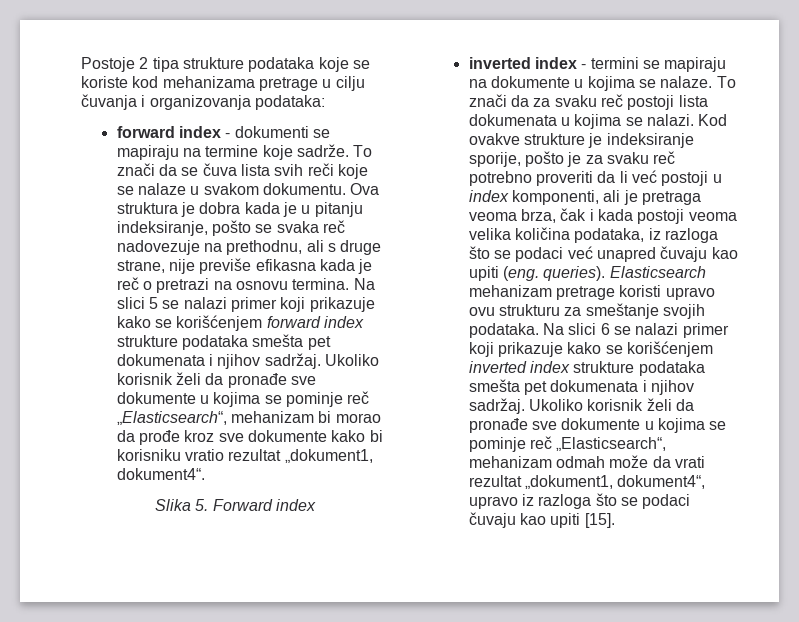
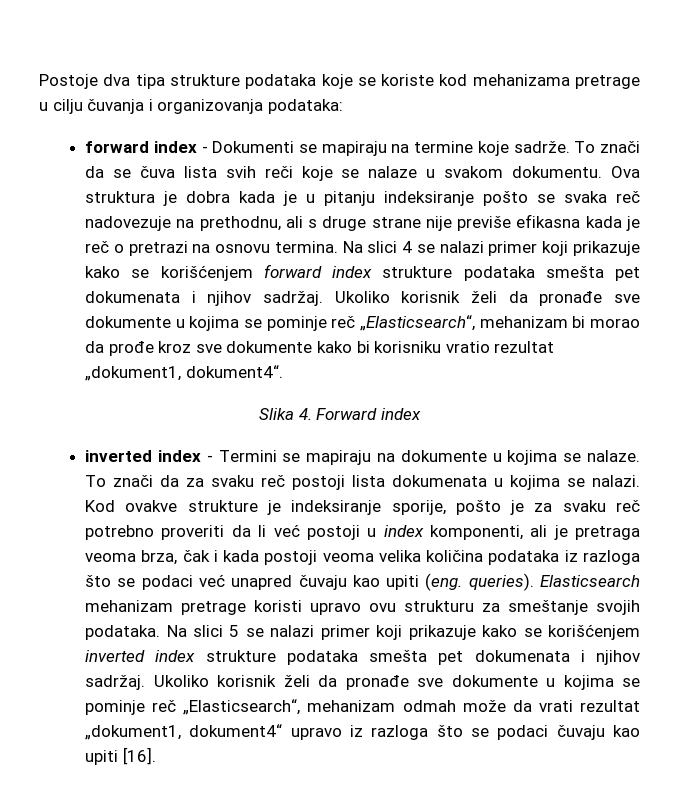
- Postoje 2 tipa strukture podataka koje se koriste kod mehanizama pretrage u cilju čuvanja i organizovanja podataka:
+ Postoje dva tipa strukture podataka koje se koriste kod mehanizama pretrage u cilju čuvanja i organizovanja podataka:
- forward index - dokumenti se mapiraju na termine koje sadrže.
+ forward index - Dokumenti se mapiraju na termine koje sadrže.
- Ova struktura je dobra kada je u pitanju indeksiranje, pošto se svaka reč nadovezuje na prethodnu, ali s druge strane, nije previše efikasna kada je reč o pretrazi na osnovu termina.
+ Ova struktura je dobra kada je u pitanju indeksiranje pošto se svaka reč nadovezuje na prethodnu, ali s druge strane nije previše efikasna kada je reč o pretrazi na osnovu termina.
- Na slici 5 se nalazi primer koji prikazuje kako se korišćenjem forward index strukture podataka smešta pet dokumenata i njihov sadržaj.
+ Na slici 4 se nalazi primer koji prikazuje kako se korišćenjem forward index strukture podataka smešta pet dokumenata i njihov sadržaj.
- Slika 5. Forward index
+ Slika 4. Forward index
- inverted index - termini se mapiraju na dokumente u kojima se nalaze.
+ inverted index - Termini se mapiraju na dokumente u kojima se nalaze.
- Kod ovakve strukture je indeksiranje sporije, pošto je za svaku reč potrebno proveriti da li već postoji u index komponenti, ali je pretraga veoma brza, čak i kada postoji veoma velika količina podataka, iz razloga što se podaci već unapred čuvaju kao upiti (eng. queries).
+ Kod ovakve strukture je indeksiranje sporije, pošto je za svaku reč potrebno proveriti da li već postoji u index komponenti, ali je pretraga veoma brza, čak i kada postoji veoma velika količina podataka iz razloga što se podaci već unapred čuvaju kao upiti (eng. queries).
- Na slici 6 se nalazi primer koji prikazuje kako se korišćenjem inverted index strukture podataka smešta pet dokumenata i njihov sadržaj.
+ Na slici 5 se nalazi primer koji prikazuje kako se korišćenjem inverted index strukture podataka smešta pet dokumenata i njihov sadržaj.
- Ukoliko korisnik želi da pronađe sve dokumente u kojima se pominje reč „Elasticsearch“, mehanizam odmah može da vrati rezultat „dokument1, dokument4“, upravo iz razloga što se podaci čuvaju kao upiti [15].
+ Ukoliko korisnik želi da pronađe sve dokumente u kojima se pominje reč „Elasticsearch“, mehanizam odmah može da vrati rezultat „dokument1, dokument4“ upravo iz razloga što se podaci čuvaju kao upiti [16].

